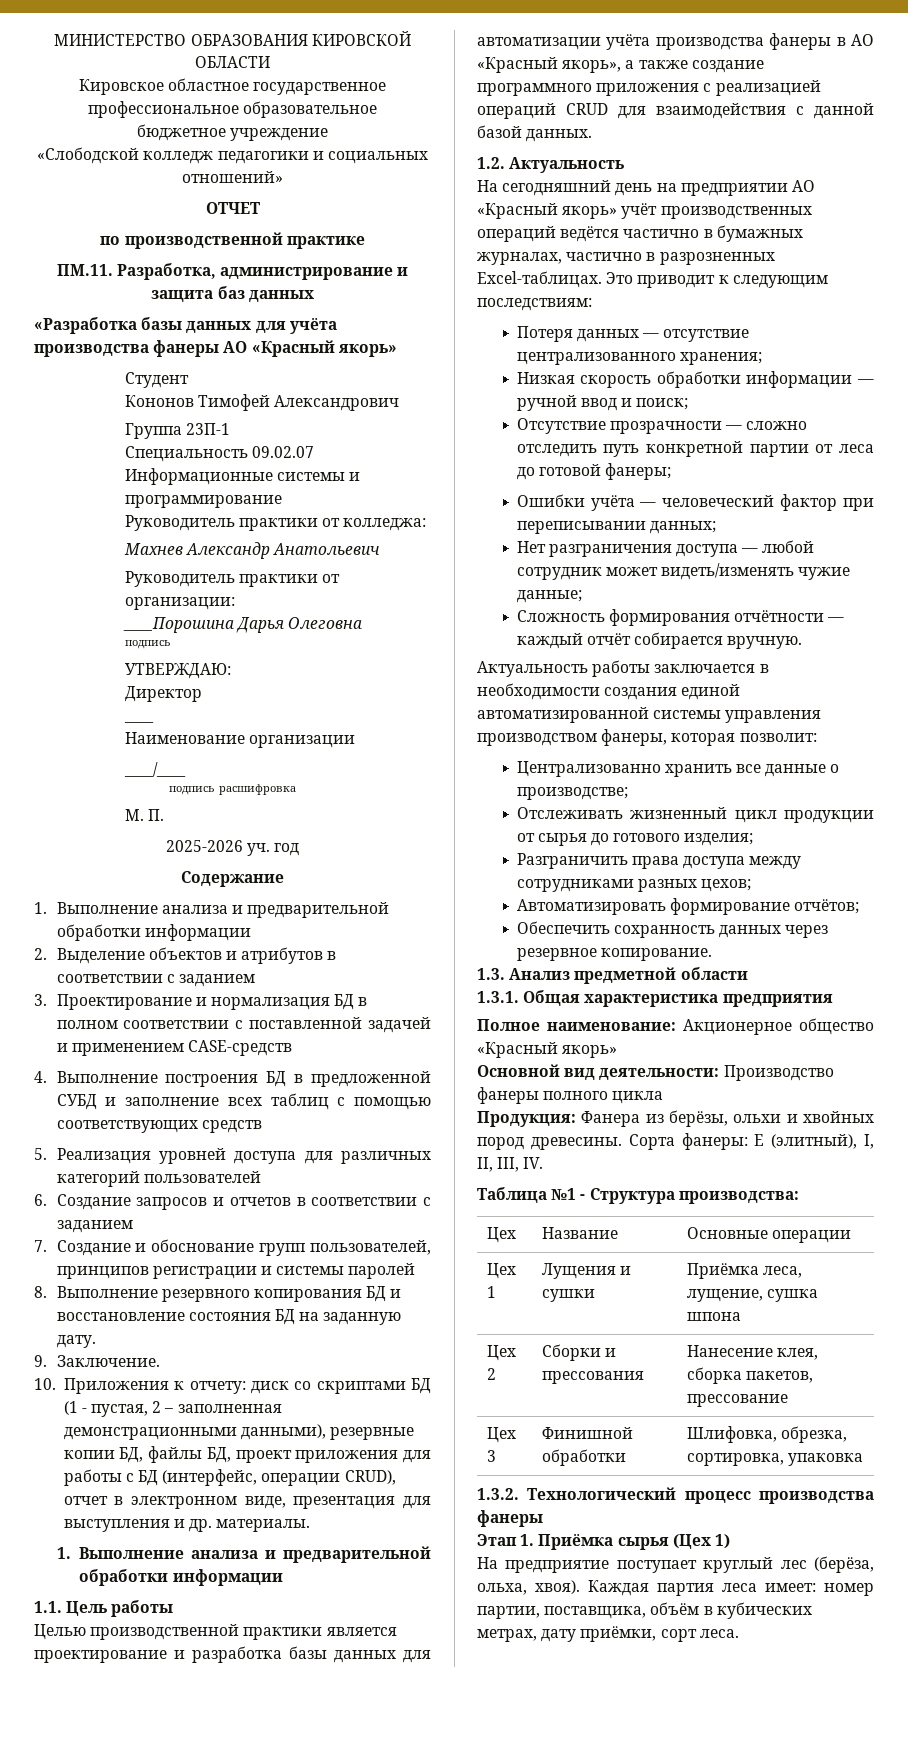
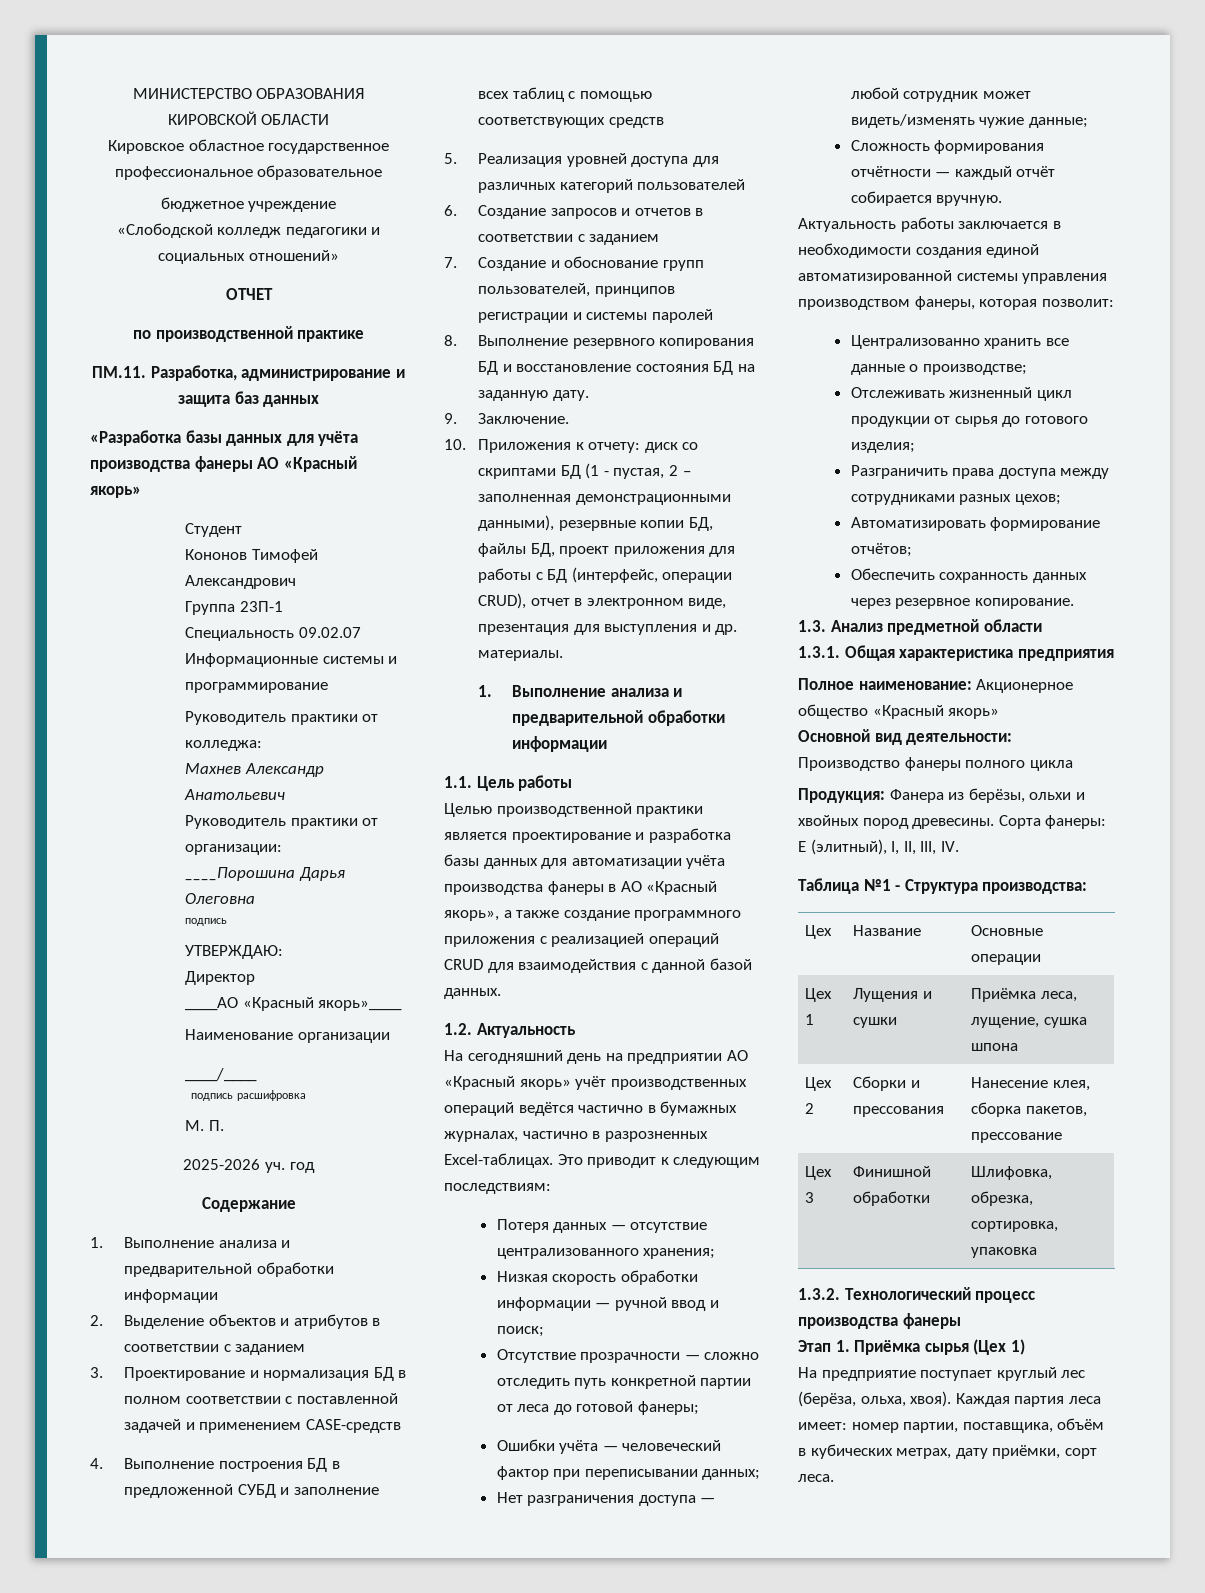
- ____
+ ____АО «Красный якорь»____

